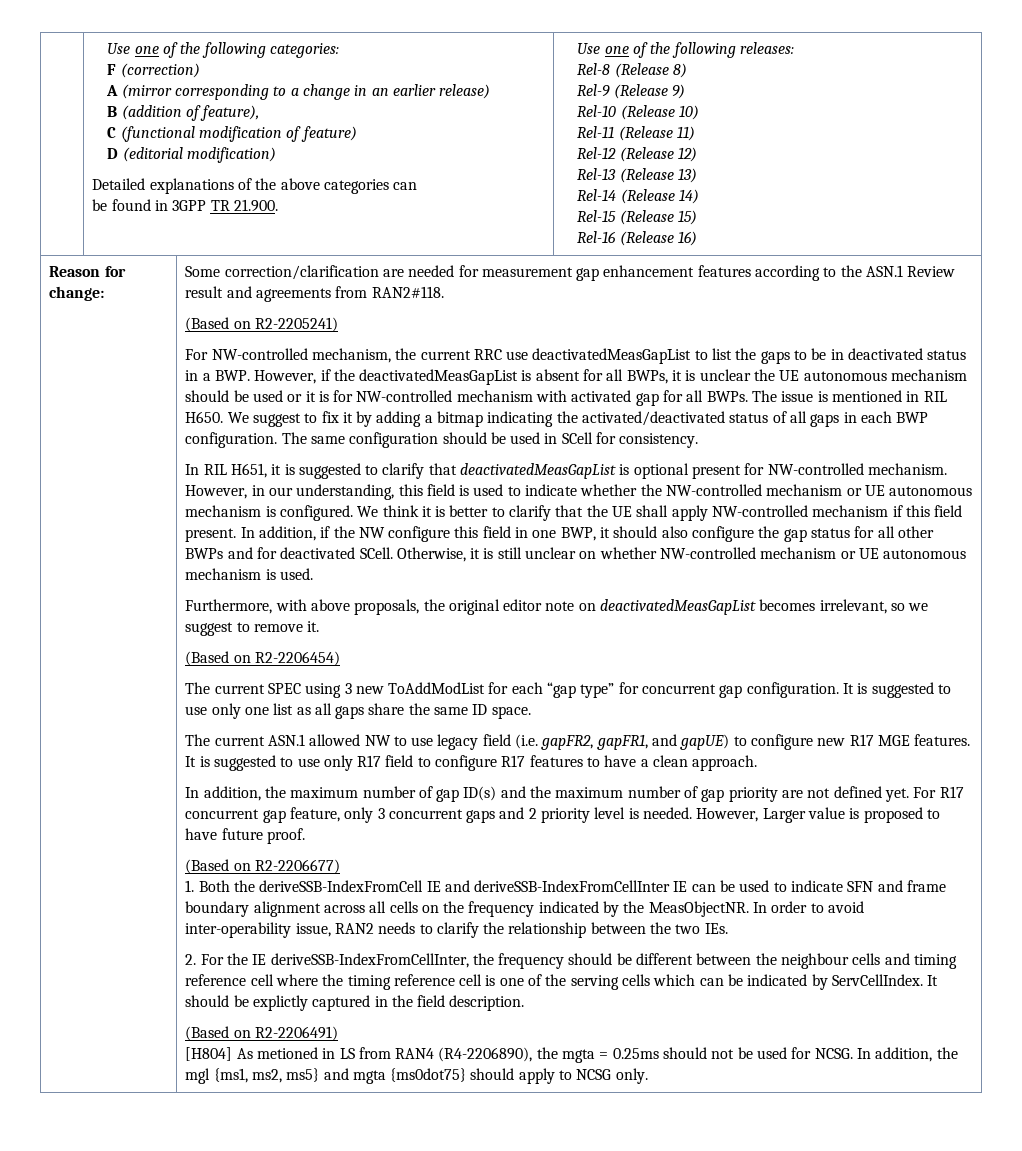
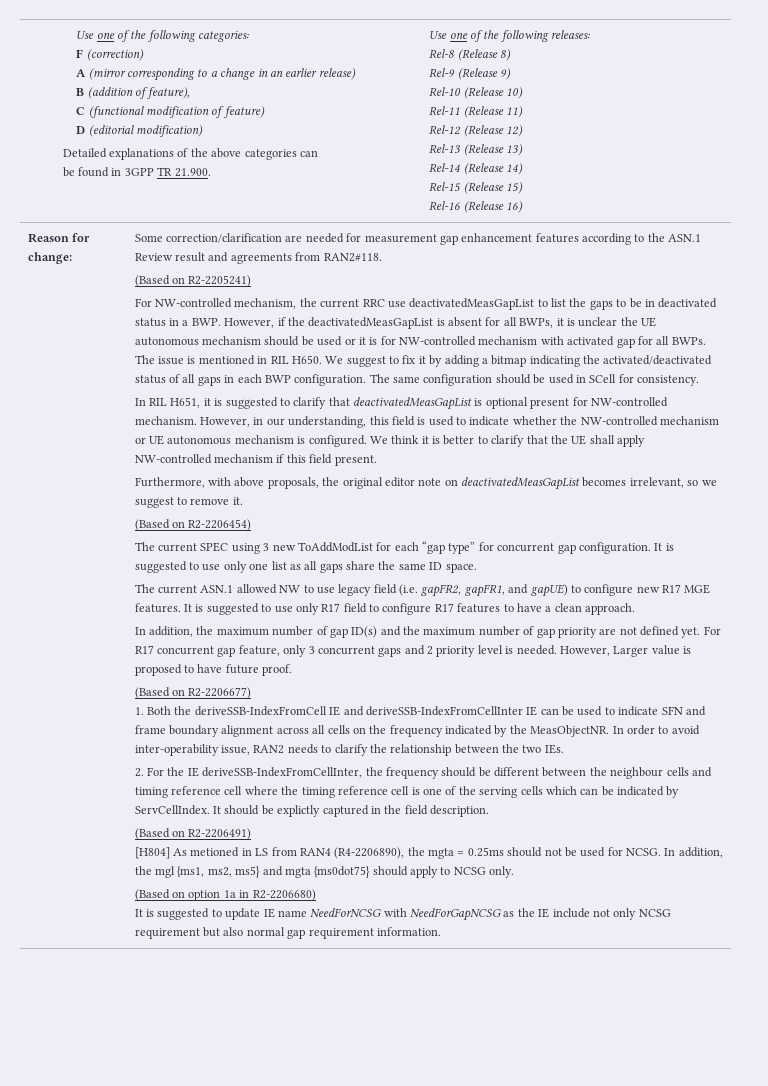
- In addition, if the NW configure this field in one BWP, it should also configure the gap status for all other BWPs and for deactivated SCell. Otherwise, it is still unclear on whether NW-controlled mechanism or UE autonomous mechanism is used.
+ (Based on option 1a in R2-2206680)
+ It is suggested to update IE name NeedForNCSG with NeedForGapNCSG as the IE include not only NCSG requirement but also normal gap requirement information.

